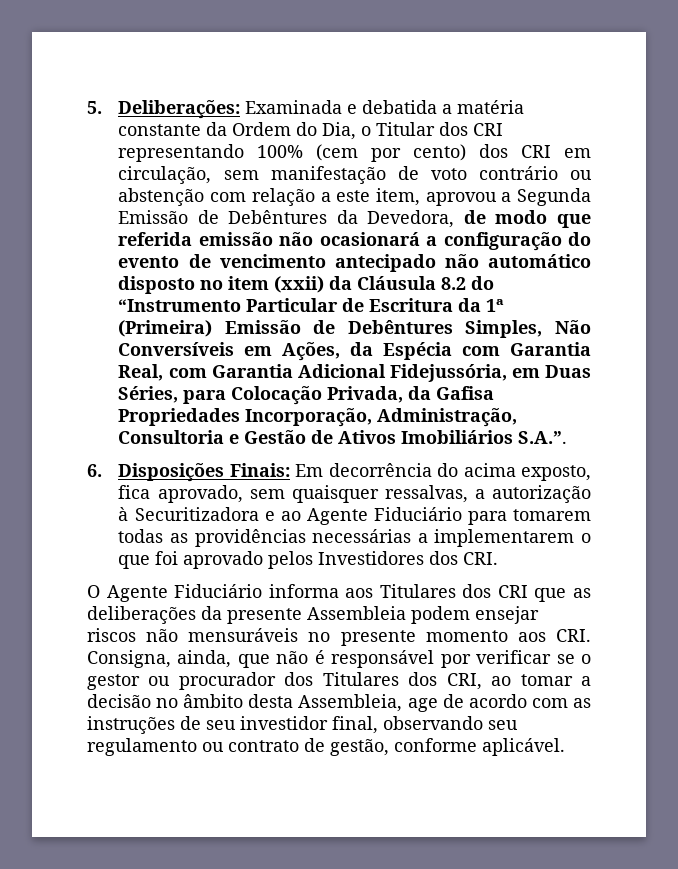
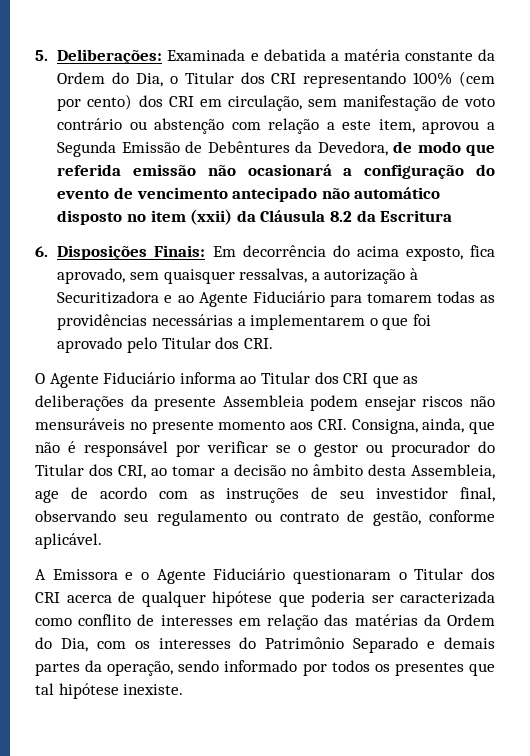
- Examinada e debatida a matéria constante da Ordem do Dia, o Titular dos CRI representando 100% (cem por cento) dos CRI em circulação, sem manifestação de voto contrário ou abstenção com relação a este item, aprovou a Segunda Emissão de Debêntures da Devedora, de modo que referida emissão não ocasionará a configuração do evento de vencimento antecipado não automático disposto no item (xxii) da Cláusula 8.2 do “Instrumento Particular de Escritura da 1ª (Primeira) Emissão de Debêntures Simples, Não Conversíveis em Ações, da Espécia com Garantia Real, com Garantia Adicional Fidejussória, em Duas Séries, para Colocação Privada, da Gafisa Propriedades Incorporação, Administração, Consultoria e Gestão de Ativos Imobiliários S.A.”.
+ Examinada e debatida a matéria constante da Ordem do Dia, o Titular dos CRI representando 100% (cem por cento) dos CRI em circulação, sem manifestação de voto contrário ou abstenção com relação a este item, aprovou a Segunda Emissão de Debêntures da Devedora, de modo que referida emissão não ocasionará a configuração do evento de vencimento antecipado não automático disposto no item (xxii) da Cláusula 8.2 da Escritura
- 6. Disposições Finais: Em decorrência do acima exposto, fica aprovado, sem quaisquer ressalvas, a autorização à Securitizadora e ao Agente Fiduciário para tomarem todas as providências necessárias a implementarem o que foi aprovado pelos Investidores dos CRI.
+ 6. Disposições Finais: Em decorrência do acima exposto, fica aprovado, sem quaisquer ressalvas, a autorização à Securitizadora e ao Agente Fiduciário para tomarem todas as providências necessárias a implementarem o que foi aprovado pelo Titular dos CRI.
- O Agente Fiduciário informa aos Titulares dos CRI que as deliberações da presente Assembleia podem ensejar riscos não mensuráveis no presente momento aos CRI. Consigna, ainda, que não é responsável por verificar se o gestor ou procurador dos Titulares dos CRI, ao tomar a decisão no âmbito desta Assembleia, age de acordo com as instruções de seu investidor final, observando seu regulamento ou contrato de gestão, conforme aplicável.
+ O Agente Fiduciário informa ao Titular dos CRI que as deliberações da presente Assembleia podem ensejar riscos não mensuráveis no presente momento aos CRI. Consigna, ainda, que não é responsável por verificar se o gestor ou procurador do Titular dos CRI, ao tomar a decisão no âmbito desta Assembleia, age de acordo com as instruções de seu investidor final, observando seu regulamento ou contrato de gestão, conforme aplicável.
+ A Emissora e o Agente Fiduciário questionaram o Titular dos CRI acerca de qualquer hipótese que poderia ser caracterizada como conflito de interesses em relação das matérias da Ordem do Dia, com os interesses do Patrimônio Separado e demais partes da operação, sendo informado por todos os presentes que tal hipótese inexiste.

